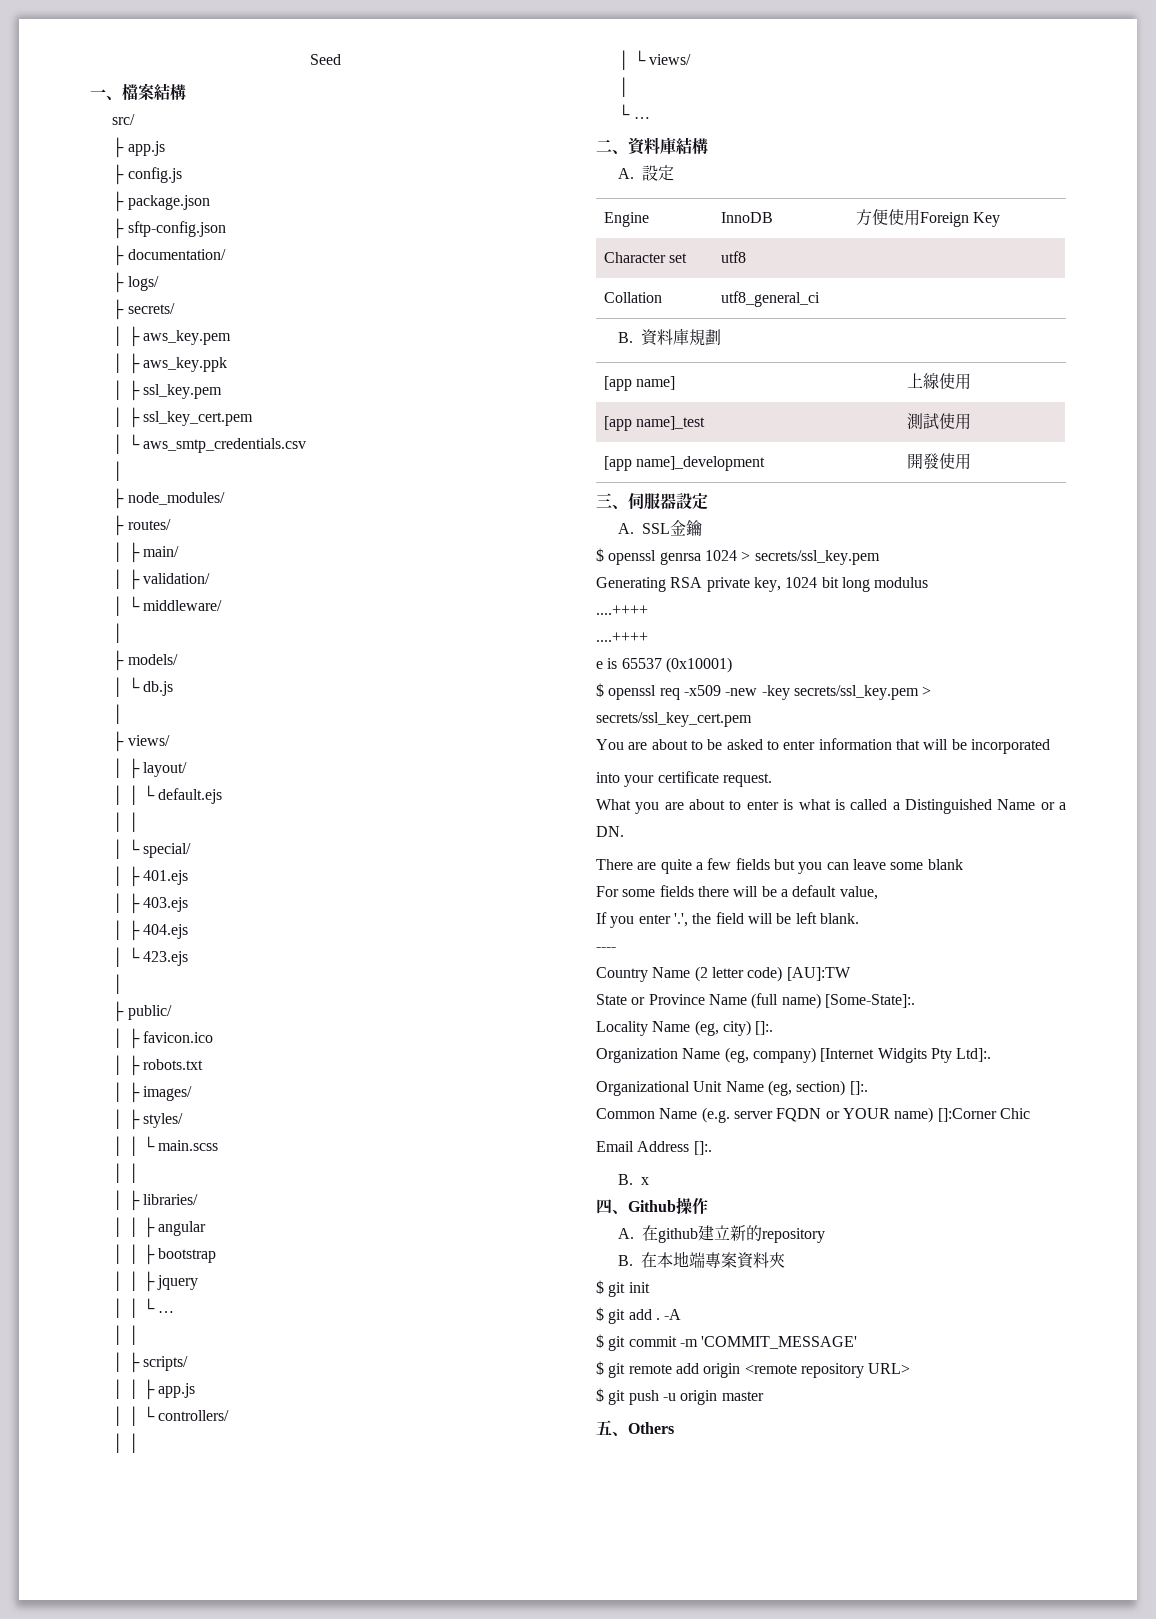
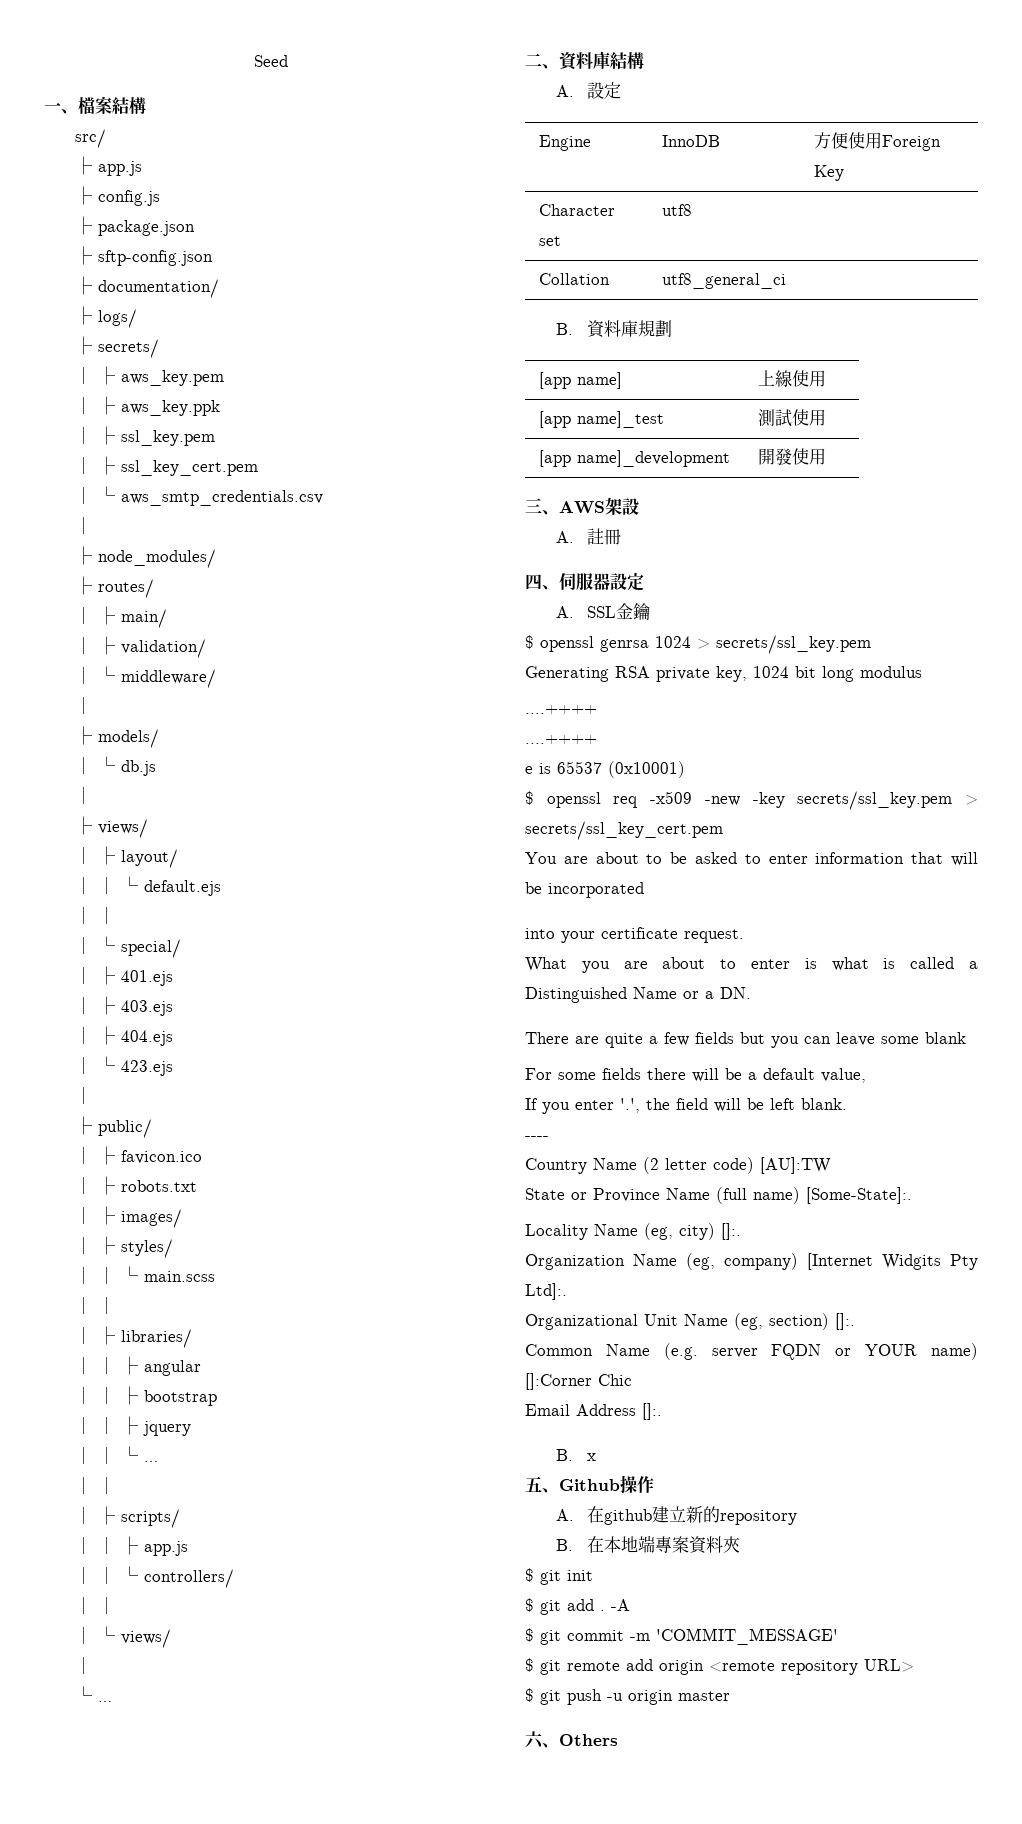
- 三、伺服器設定
+ 三、AWS架設
+ A.註冊
+ 四、伺服器設定
- 四、Github操作
+ 五、Github操作
- 五、Others
+ 六、Others

